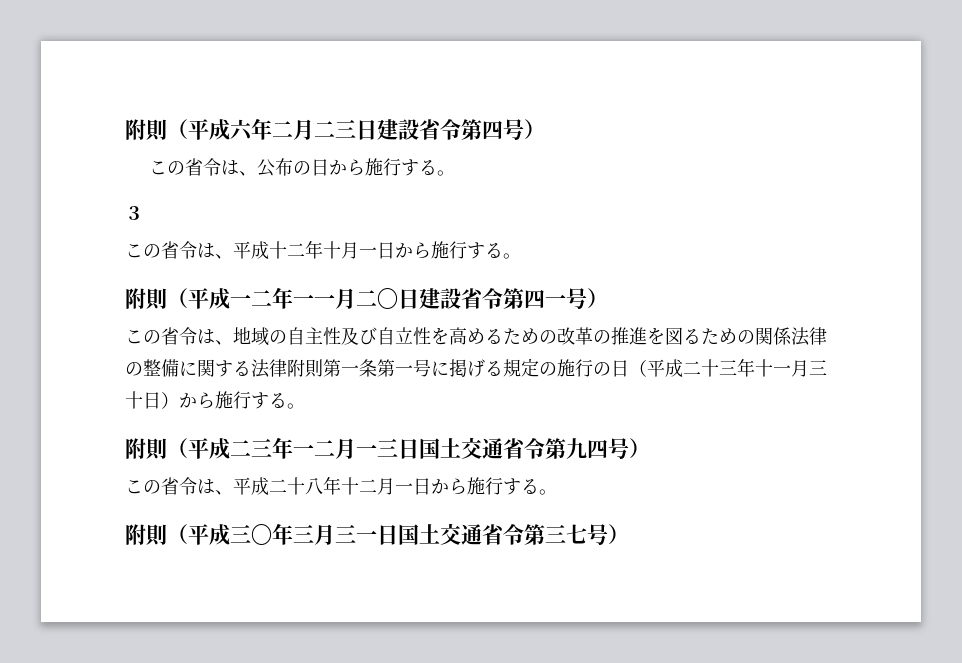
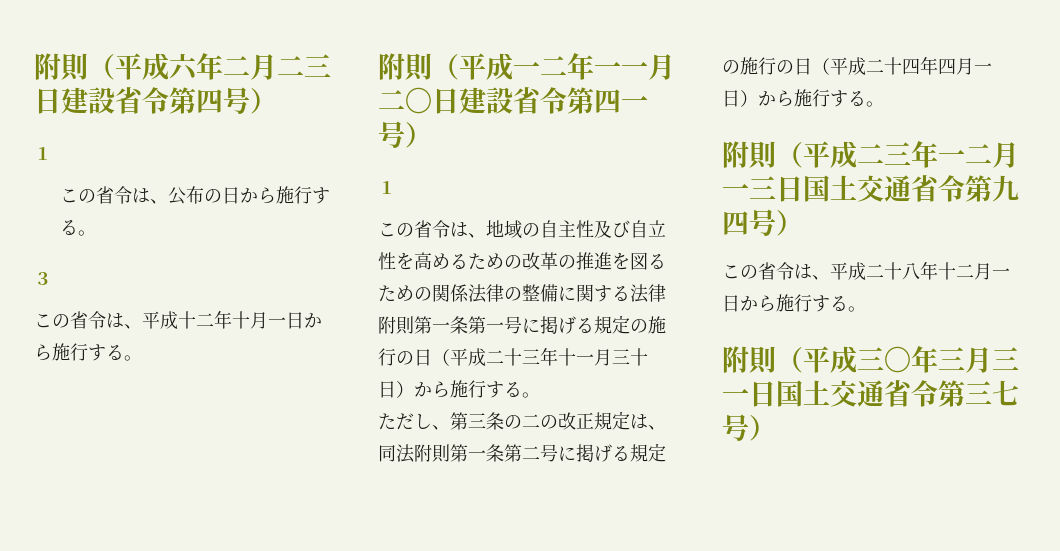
  附則（平成六年二月二三日建設省令第四号）
+ １
  附則（平成一二年一一月二〇日建設省令第四一号）
+ １
+ ただし、第三条の二の改正規定は、同法附則第一条第二号に掲げる規定の施行の日（平成二十四年四月一日）から施行する。

